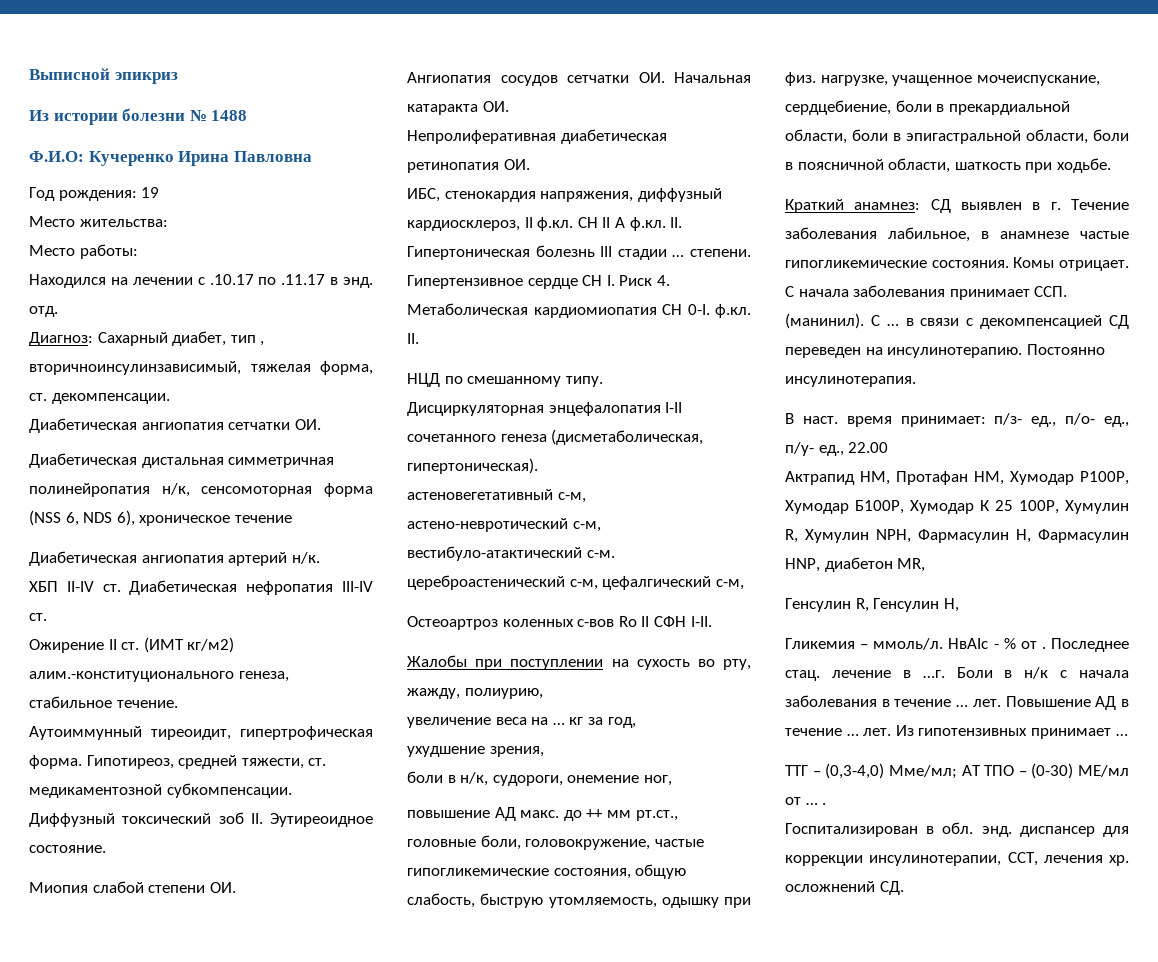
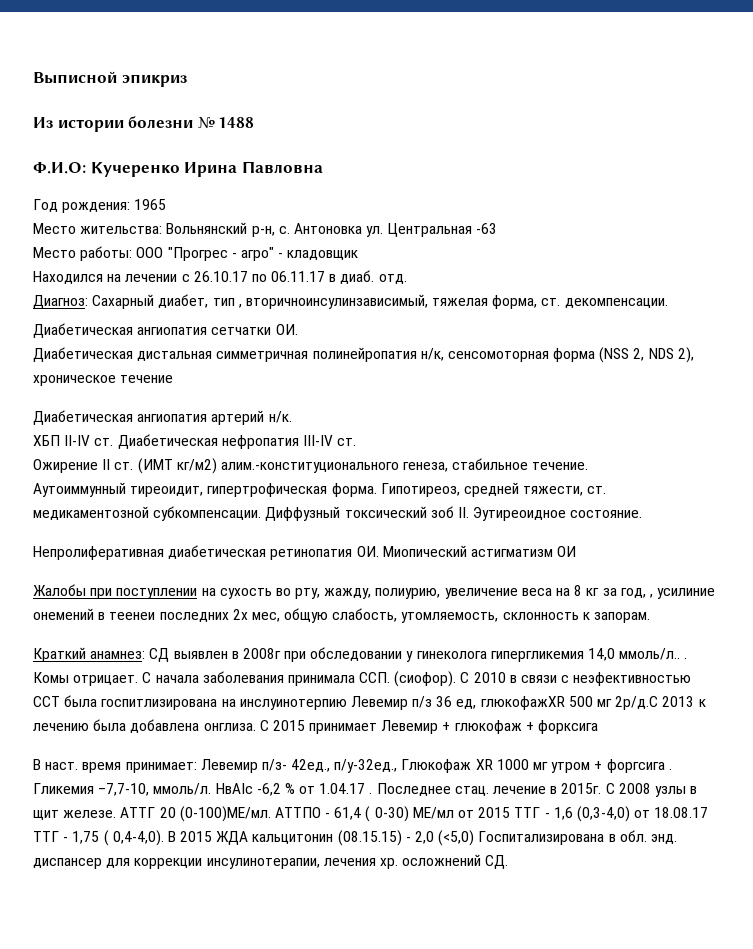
- Год рождения: 19
+ Год рождения: 1965
- Место жительства:
- Место работы:
+ Место жительства: Вольнянский р-н, с. Антоновка ул. Центральная -63
+ Место работы: ООО "Прогрес - агро" - кладовщик
- Находился на лечении с .10.17 по .11.17 в энд. отд.
+ Находился на лечении с 26.10.17 по 06.11.17 в диаб. отд.
- Диабетическая дистальная симметричная полинейропатия н/к, сенсомоторная форма (NSS 6, NDS 6), хроническое течение
+ Диабетическая дистальная симметричная полинейропатия н/к, сенсомоторная форма (NSS 2, NDS 2), хроническое течение
- Миопия слабой степени ОИ.
- Ангиопатия сосудов сетчатки ОИ. Начальная катаракта ОИ.
- Непролиферативная диабетическая ретинопатия ОИ.
- ИБС, стенокардия напряжения, диффузный кардиосклероз, II ф.кл. СН II А ф.кл. II. Гипертоническая болезнь III стадии … степени. Гипертензивное сердце СН I. Риск 4. Метаболическая кардиомиопатия СН 0-I. ф.кл. II.
- НЦД по смешанному типу.
- Дисциркуляторная энцефалопатия I-II сочетанного генеза (дисметаболическая, гипертоническая).
- астеновегетативный с-м, астено-невротический с-м, вестибуло-атактический с-м. цереброастенический с-м, цефалгический с-м,
- Остеоартроз коленных с-вов Rо II СФН I-II.
+ Непролиферативная диабетическая ретинопатия ОИ. Миопический астигматизм ОИ
- Жалобы при поступлении на сухость во рту, жажду, полиурию,
- увеличение веса на … кг за год,
- ухудшение зрения,
- боли в н/к, судороги, онемение ног,
- повышение АД макс. до ++ мм рт.ст., головные боли, головокружение, частые гипогликемические состояния, общую слабость, быструю утомляемость, одышку при физ. нагрузке, учащенное мочеиспускание, сердцебиение, боли в прекардиальной области, боли в эпигастральной области, боли в поясничной области, шаткость при ходьбе.
+ Жалобы при поступлении на сухость во рту, жажду, полиурию, увеличение веса на 8 кг за год, , усилиние онемений в теенеи последних 2х мес, общую слабость, утомляемость, склонность к запорам.
- Краткий анамнез: СД выявлен в г. Течение заболевания лабильное, в анамнезе частые гипогликемические состояния.
+ Краткий анамнез: СД выявлен в 2008г при обследовании у гинеколога гипергликемия 14,0 ммоль/л.. .
- С начала заболевания принимает ССП. (манинил). С … в связи с декомпенсацией СД переведен на инсулинотерапию. Постоянно инсулинотерапия.
- В наст. время принимает: п/з- ед., п/о- ед., п/у- ед., 22.00
- Актрапид НМ, Протафан НМ, Хумодар Р100Р, Хумодар Б100Р, Хумодар К 25 100Р, Хумулин R, Хумулин NРН, Фармасулин Н, Фармасулин НNР, диабетон МR,
- Генсулин R, Генсулин Н,
- Гликемия – ммоль/л.
+ С начала заболевания принимала ССП. (сиофор). С 2010 в связи с неэфективностью ССТ была госпитлизирована на инслуинотерпию Левемир п/з 36 ед, глюкофажXR 500 мг 2р/д.С 2013 к лечению была добавлена онглиза. С 2015 принимает Левемир + глюкофаж + форксига
+ В наст. время принимает: Левемир п/з- 42ед., п/у-32ед., Глюкофаж XR 1000 мг утром + форгсига . Гликемия –7,7-10, ммоль/л.
- НвАIс - % от .
+ НвАIс -6,2 % от 1.04.17 .
- Последнее стац. лечение в …г. Боли в н/к с начала заболевания в течение … лет. Повышение АД в течение … лет. Из гипотензивных принимает …
- ТТГ – (0,3-4,0) Мме/мл; АТ ТПО – (0-30) МЕ/мл от … .
- Госпитализирован в обл. энд. диспансер для коррекции инсулинотерапии, ССТ, лечения хр. осложнений СД.
+ Последнее стац. лечение в 2015г. С 2008 узлы в щит железе. АТТГ 20 (0-100)МЕ/мл. АТТПО - 61,4 ( 0-30) МЕ/мл от 2015 ТТГ - 1,6 (0,3-4,0) от 18.08.17 ТТГ - 1,75 ( 0,4-4,0). В 2015 ЖДА кальцитонин (08.15.15) - 2,0 (<5,0) Госпитализирована в обл. энд. диспансер для коррекции инсулинотерапии, лечения хр. осложнений СД.

